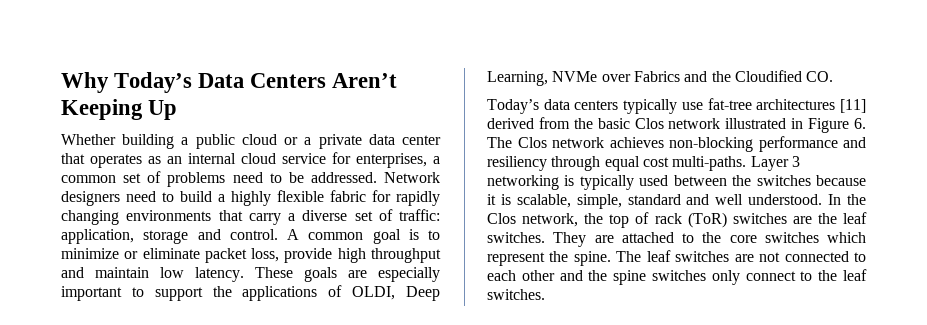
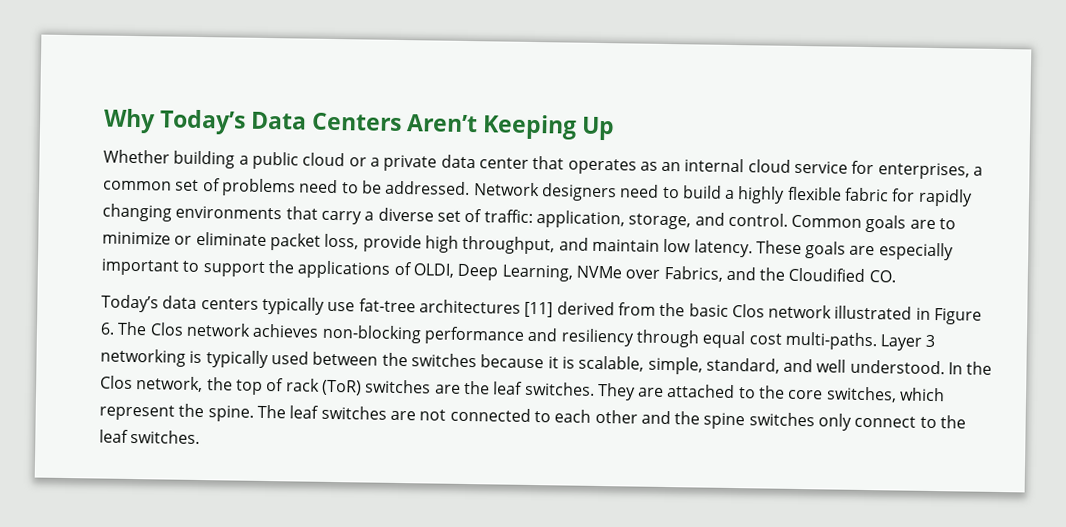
- Network designers need to build a highly flexible fabric for rapidly changing environments that carry a diverse set of traffic: application, storage and control.
+ Network designers need to build a highly flexible fabric for rapidly changing environments that carry a diverse set of traffic: application, storage, and control.
- A common goal is to minimize or eliminate packet loss, provide high throughput and maintain low latency.
+ Common goals are to minimize or eliminate packet loss, provide high throughput, and maintain low latency.
- These goals are especially important to support the applications of OLDI, Deep Learning, NVMe over Fabrics and the Cloudified CO.
+ These goals are especially important to support the applications of OLDI, Deep Learning, NVMe over Fabrics, and the Cloudified CO.
- Layer 3 networking is typically used between the switches because it is scalable, simple, standard and well understood.
+ Layer 3 networking is typically used between the switches because it is scalable, simple, standard, and well understood.
- They are attached to the core switches which represent the spine.
+ They are attached to the core switches, which represent the spine.

